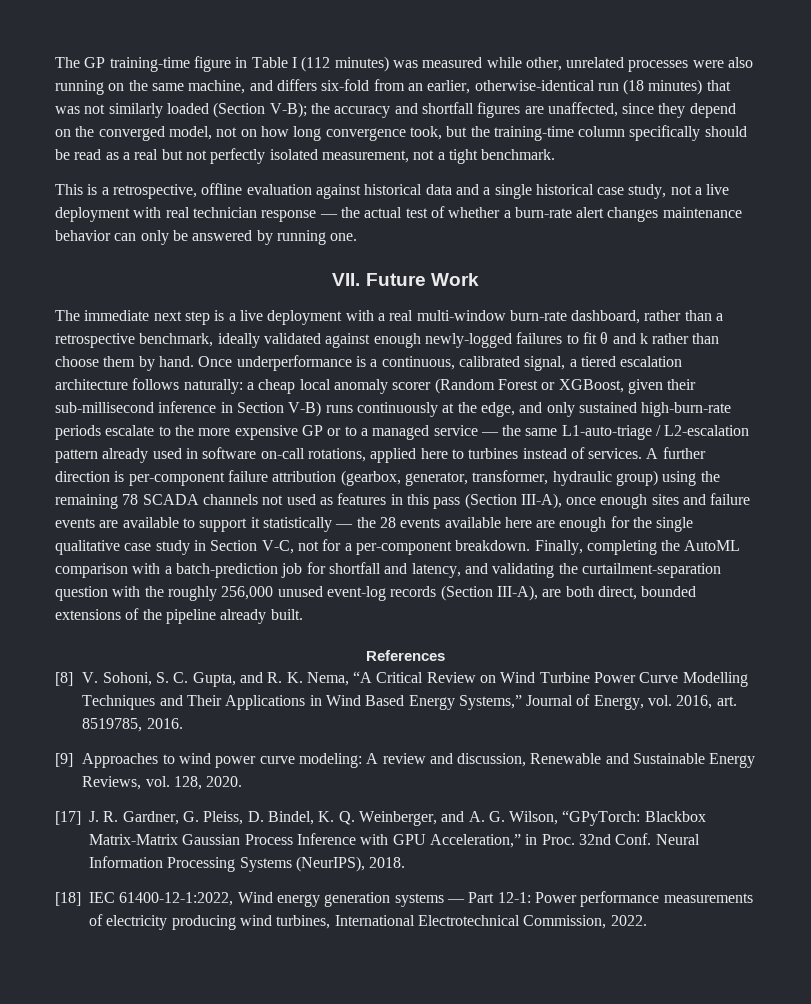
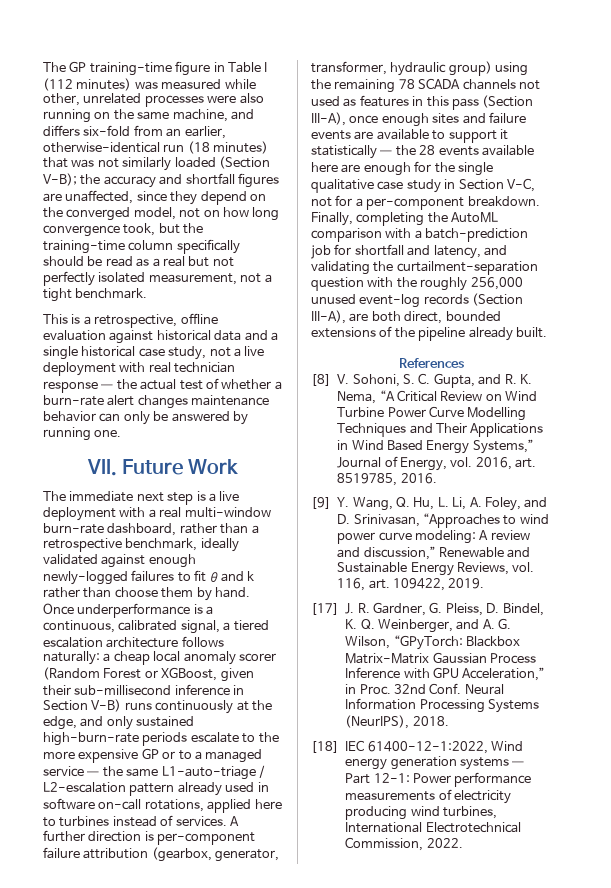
- [9] Approaches to wind power curve modeling: A review and discussion, Renewable and Sustainable Energy Reviews, vol. 128, 2020.
+ [9] Y. Wang, Q. Hu, L. Li, A. Foley, and D. Srinivasan, “Approaches to wind power curve modeling: A review and discussion,” Renewable and Sustainable Energy Reviews, vol. 116, art. 109422, 2019.

